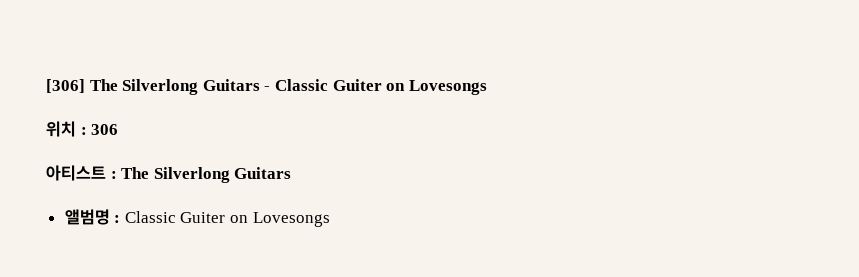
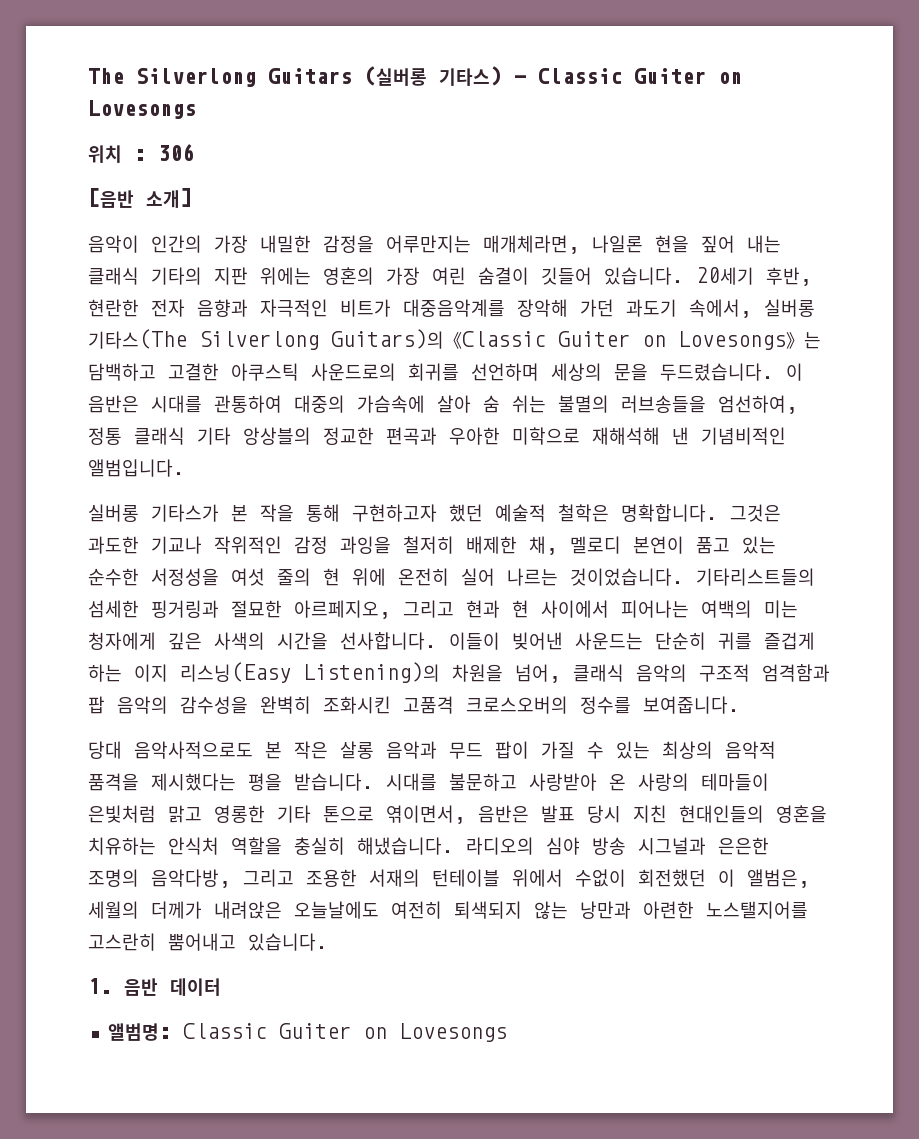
- [306] The Silverlong Guitars - Classic Guiter on Lovesongs
+ The Silverlong Guitars (실버롱 기타스) - Classic Guiter on Lovesongs
- 아티스트 : The Silverlong Guitars
- 앨범명 : Classic Guiter on Lovesongs
+ [음반 소개]
+ 음악이 인간의 가장 내밀한 감정을 어루만지는 매개체라면, 나일론 현을 짚어 내는 클래식 기타의 지판 위에는 영혼의 가장 여린 숨결이 깃들어 있습니다. 20세기 후반, 현란한 전자 음향과 자극적인 비트가 대중음악계를 장악해 가던 과도기 속에서, 실버롱 기타스(The Silverlong Guitars)의《Classic Guiter on Lovesongs》는 담백하고 고결한 아쿠스틱 사운드로의 회귀를 선언하며 세상의 문을 두드렸습니다. 이 음반은 시대를 관통하여 대중의 가슴속에 살아 숨 쉬는 불멸의 러브송들을 엄선하여, 정통 클래식 기타 앙상블의 정교한 편곡과 우아한 미학으로 재해석해 낸 기념비적인 앨범입니다.
+ 실버롱 기타스가 본 작을 통해 구현하고자 했던 예술적 철학은 명확합니다. 그것은 과도한 기교나 작위적인 감정 과잉을 철저히 배제한 채, 멜로디 본연이 품고 있는 순수한 서정성을 여섯 줄의 현 위에 온전히 실어 나르는 것이었습니다. 기타리스트들의 섬세한 핑거링과 절묘한 아르페지오, 그리고 현과 현 사이에서 피어나는 여백의 미는 청자에게 깊은 사색의 시간을 선사합니다. 이들이 빚어낸 사운드는 단순히 귀를 즐겁게 하는 이지 리스닝(Easy Listening)의 차원을 넘어, 클래식 음악의 구조적 엄격함과 팝 음악의 감수성을 완벽히 조화시킨 고품격 크로스오버의 정수를 보여줍니다.
+ 당대 음악사적으로도 본 작은 살롱 음악과 무드 팝이 가질 수 있는 최상의 음악적 품격을 제시했다는 평을 받습니다. 시대를 불문하고 사랑받아 온 사랑의 테마들이 은빛처럼 맑고 영롱한 기타 톤으로 엮이면서, 음반은 발표 당시 지친 현대인들의 영혼을 치유하는 안식처 역할을 충실히 해냈습니다. 라디오의 심야 방송 시그널과 은은한 조명의 음악다방, 그리고 조용한 서재의 턴테이블 위에서 수없이 회전했던 이 앨범은, 세월의 더께가 내려앉은 오늘날에도 여전히 퇴색되지 않는 낭만과 아련한 노스탤지어를 고스란히 뿜어내고 있습니다.
+ 1. 음반 데이터
+ 앨범명: Classic Guiter on Lovesongs

